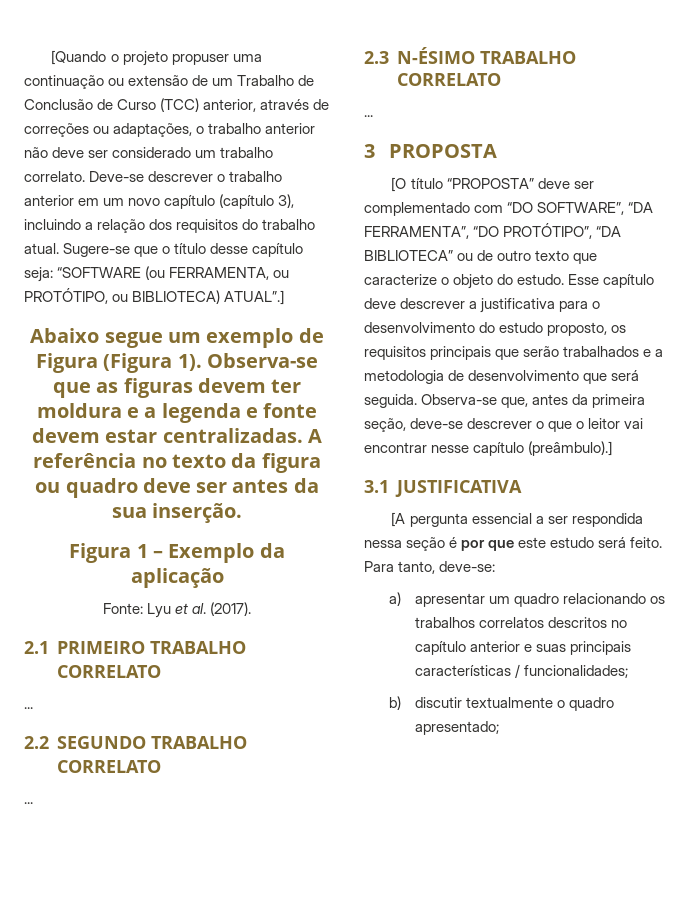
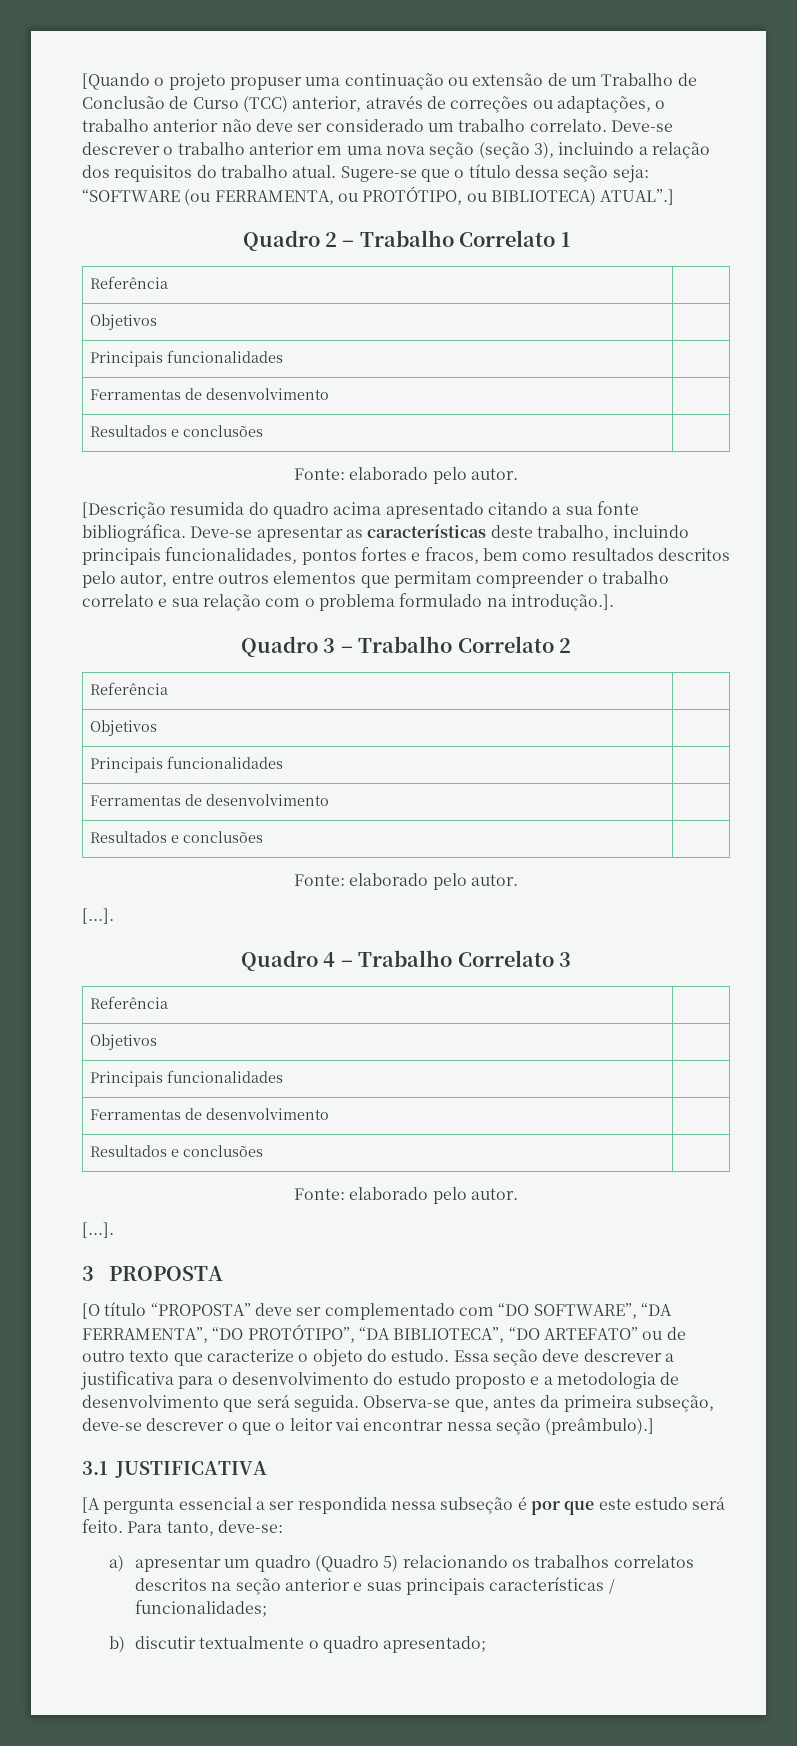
- Deve-se descrever o trabalho anterior em um novo capítulo (capítulo 3), incluindo a relação dos requisitos do trabalho atual.
+ Deve-se descrever o trabalho anterior em uma nova seção (seção 3), incluindo a relação dos requisitos do trabalho atual.
- Sugere-se que o título desse capítulo seja: “SOFTWARE (ou FERRAMENTA, ou PROTÓTIPO, ou BIBLIOTECA) ATUAL”.]
+ Sugere-se que o título dessa seção seja: “SOFTWARE (ou FERRAMENTA, ou PROTÓTIPO, ou BIBLIOTECA) ATUAL”.]
- Abaixo segue um exemplo de Figura (Figura 1). Observa-se que as figuras devem ter moldura e a legenda e fonte devem estar centralizadas. A referência no texto da figura ou quadro deve ser antes da sua inserção.
- Figura 1 – Exemplo da aplicação
- Fonte: Lyu et al. (2017).
- 2.1 PRIMEIRO TRABALHO CORRELATO
- ...
- 2.2 SEGUNDO TRABALHO CORRELATO
- ...
- 2.3 N-ÉSIMO TRABALHO CORRELATO
- ...
+ Quadro 2 – Trabalho Correlato 1
+ Referência |
+ Objetivos |
+ Principais funcionalidades |
+ Ferramentas de desenvolvimento |
+ Resultados e conclusões |
+ Fonte: elaborado pelo autor.
+ [Descrição resumida do quadro acima apresentado citando a sua fonte bibliográfica. Deve-se apresentar as características deste trabalho, incluindo principais funcionalidades, pontos fortes e fracos, bem como resultados descritos pelo autor, entre outros elementos que permitam compreender o trabalho correlato e sua relação com o problema formulado na introdução.].
+ Quadro 3 – Trabalho Correlato 2
+ Referência |
+ Objetivos |
+ Principais funcionalidades |
+ Ferramentas de desenvolvimento |
+ Resultados e conclusões |
+ Fonte: elaborado pelo autor.
+ [...].
+ Quadro 4 – Trabalho Correlato 3
+ Referência |
+ Objetivos |
+ Principais funcionalidades |
+ Ferramentas de desenvolvimento |
+ Resultados e conclusões |
+ Fonte: elaborado pelo autor.
+ [...].
- [O título “PROPOSTA” deve ser complementado com “DO SOFTWARE”, “DA FERRAMENTA”, “DO PROTÓTIPO”, “DA BIBLIOTECA” ou de outro texto que caracterize o objeto do estudo.
+ [O título “PROPOSTA” deve ser complementado com “DO SOFTWARE”, “DA FERRAMENTA”, “DO PROTÓTIPO”, “DA BIBLIOTECA”, “DO ARTEFATO” ou de outro texto que caracterize o objeto do estudo.
- Esse capítulo deve descrever a justificativa para o desenvolvimento do estudo proposto, os requisitos principais que serão trabalhados e a metodologia de desenvolvimento que será seguida.
+ Essa seção deve descrever a justificativa para o desenvolvimento do estudo proposto e a metodologia de desenvolvimento que será seguida.
- Observa-se que, antes da primeira seção, deve-se descrever o que o leitor vai encontrar nesse capítulo (preâmbulo).]
+ Observa-se que, antes da primeira subseção, deve-se descrever o que o leitor vai encontrar nessa seção (preâmbulo).]
- [A pergunta essencial a ser respondida nessa seção é por que este estudo será feito.
+ [A pergunta essencial a ser respondida nessa subseção é por que este estudo será feito.
- a) apresentar um quadro relacionando os trabalhos correlatos descritos no capítulo anterior e suas principais características / funcionalidades;
+ a) apresentar um quadro (Quadro 5) relacionando os trabalhos correlatos descritos na seção anterior e suas principais características / funcionalidades;

